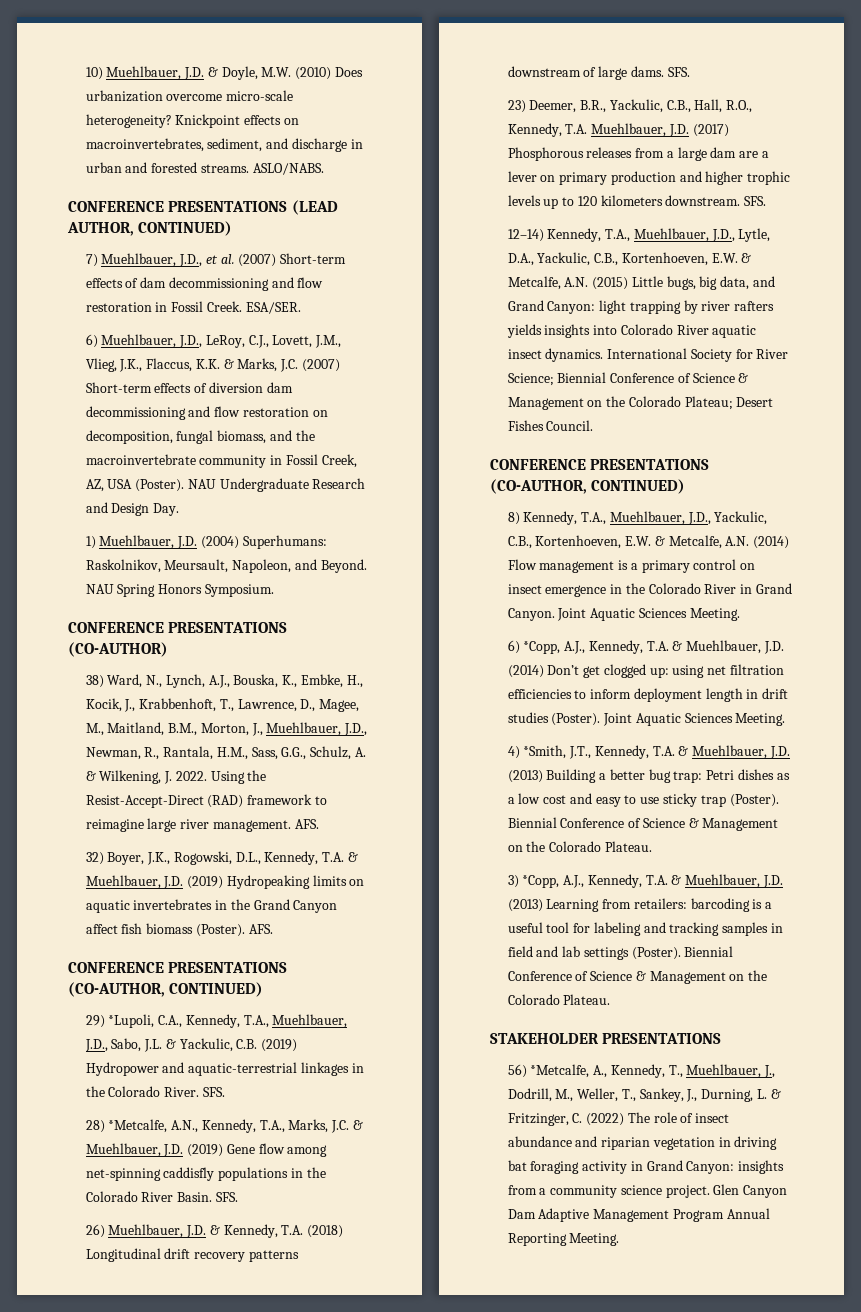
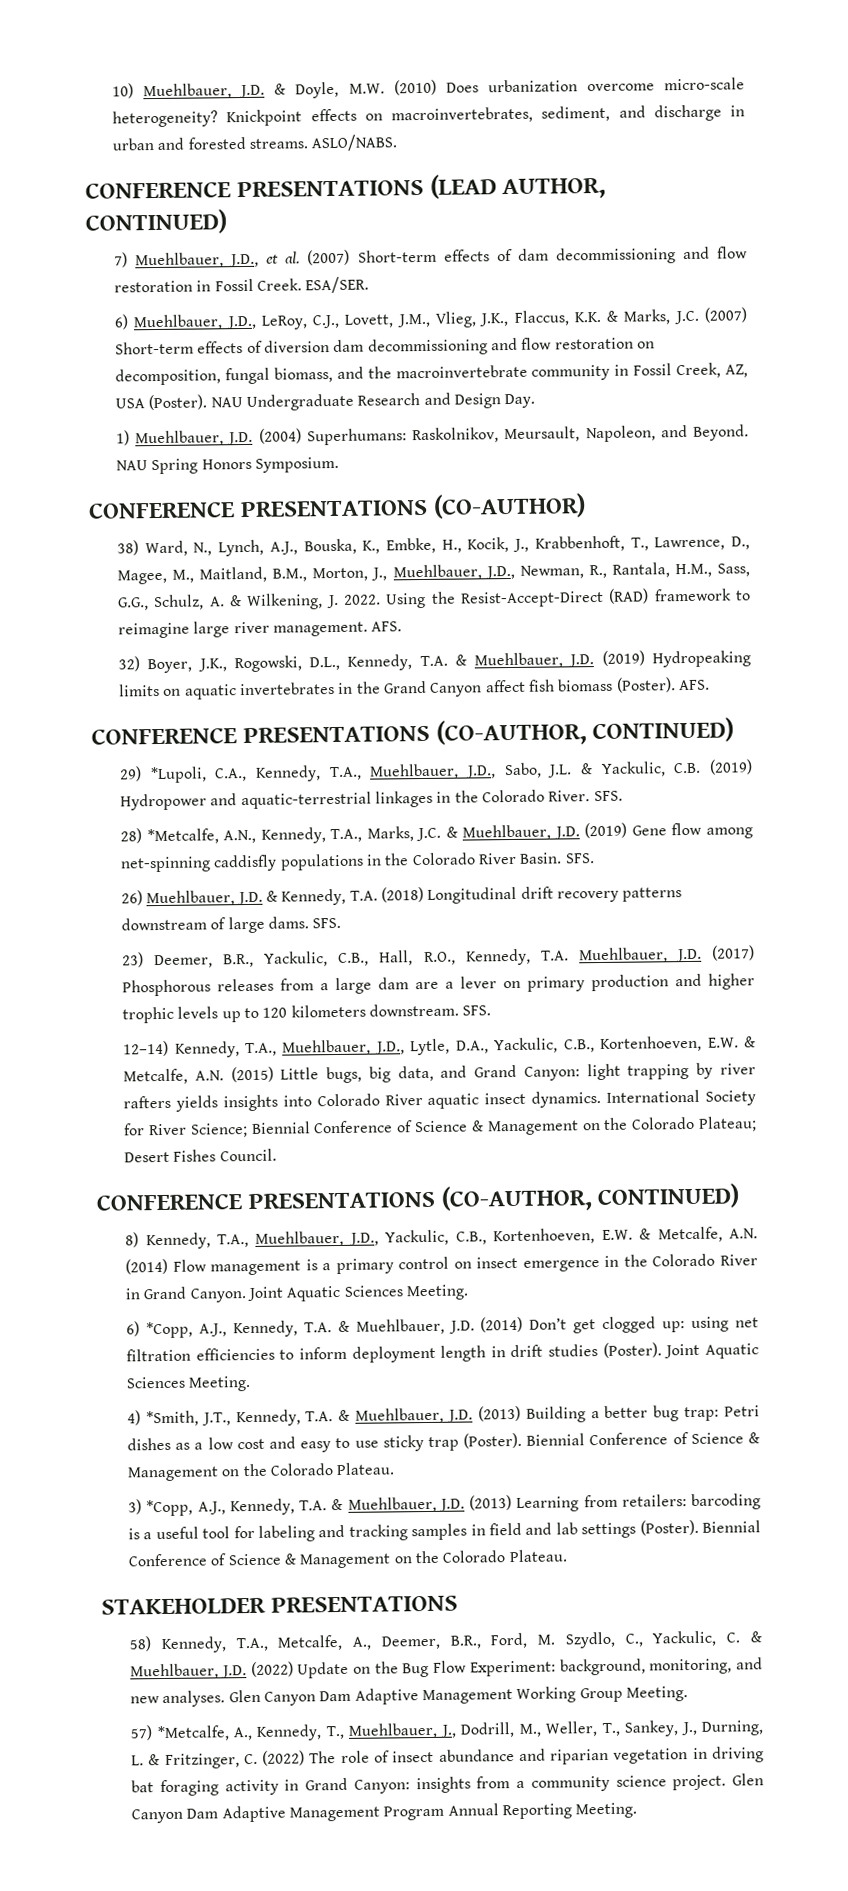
- 56) *Metcalfe, A., Kennedy, T., Muehlbauer, J., Dodrill, M., Weller, T., Sankey, J., Durning, L. & Fritzinger, C. (2022) The role of insect abundance and riparian vegetation in driving bat foraging activity in Grand Canyon: insights from a community science project.
+ 58) Kennedy, T.A., Metcalfe, A., Deemer, B.R., Ford, M. Szydlo, C., Yackulic, C. & Muehlbauer, J.D. (2022) Update on the Bug Flow Experiment: background, monitoring, and new analyses. Glen Canyon Dam Adaptive Management Working Group Meeting.
+ 57) *Metcalfe, A., Kennedy, T., Muehlbauer, J., Dodrill, M., Weller, T., Sankey, J., Durning, L. & Fritzinger, C. (2022) The role of insect abundance and riparian vegetation in driving bat foraging activity in Grand Canyon: insights from a community science project.

